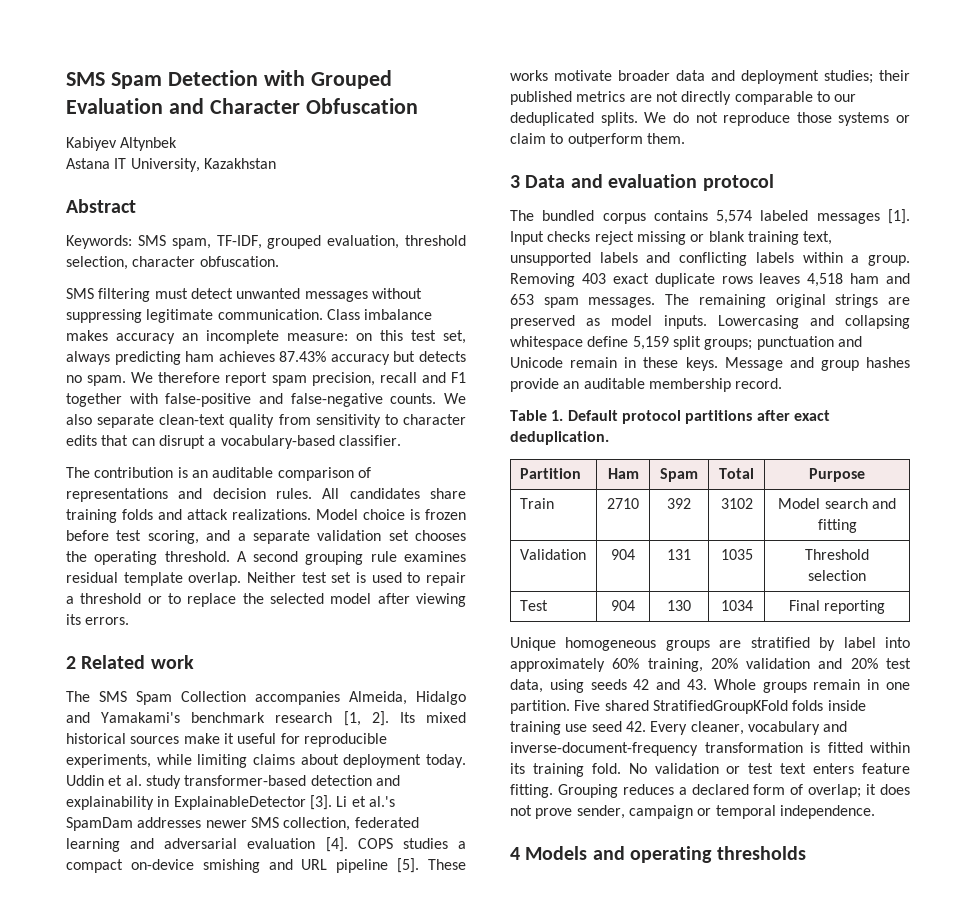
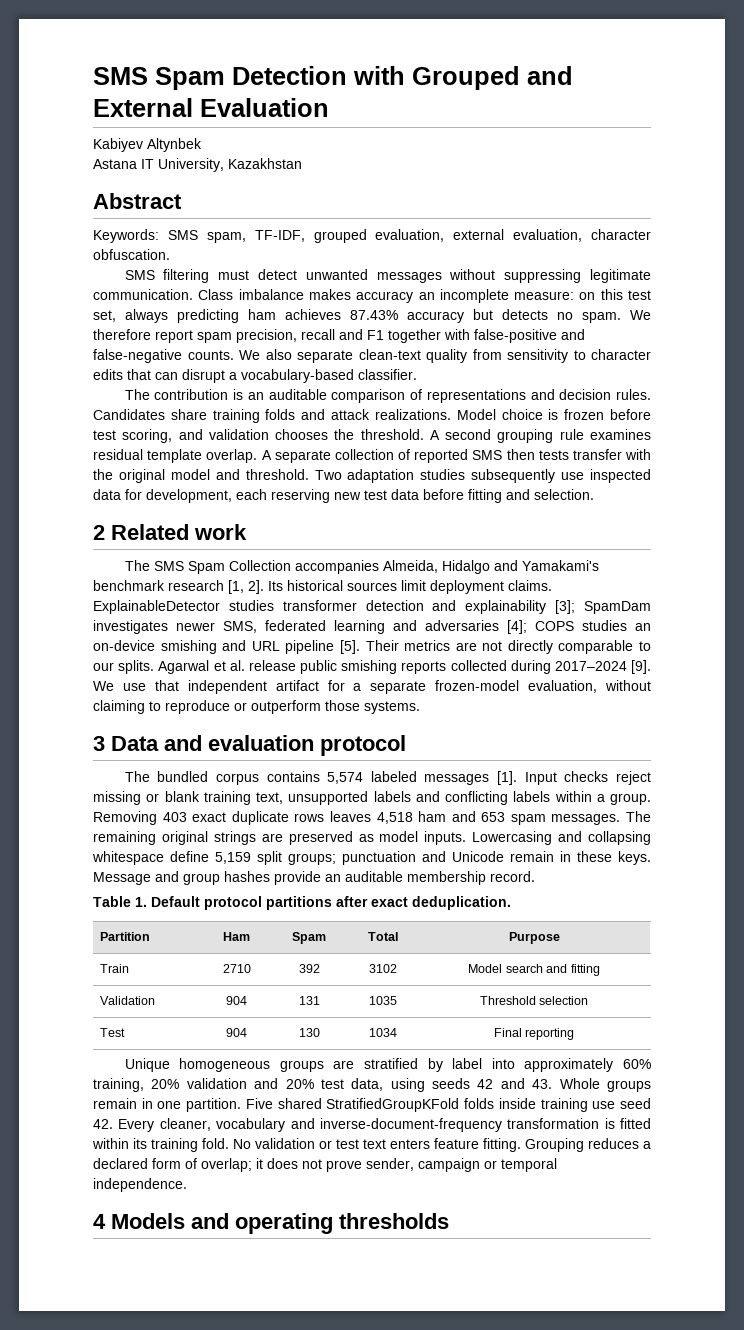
- SMS Spam Detection with Grouped Evaluation and Character Obfuscation
+ SMS Spam Detection with Grouped and External Evaluation
- Keywords: SMS spam, TF-IDF, grouped evaluation, threshold selection, character obfuscation.
+ Keywords: SMS spam, TF-IDF, grouped evaluation, external evaluation, character obfuscation.
- All candidates share training folds and attack realizations.
+ Candidates share training folds and attack realizations.
- Model choice is frozen before test scoring, and a separate validation set chooses the operating threshold.
+ Model choice is frozen before test scoring, and validation chooses the threshold.
- Neither test set is used to repair a threshold or to replace the selected model after viewing its errors.
+ A separate collection of reported SMS then tests transfer with the original model and threshold. Two adaptation studies subsequently use inspected data for development, each reserving new test data before fitting and selection.
- Its mixed historical sources make it useful for reproducible experiments, while limiting claims about deployment today. Uddin et al. study transformer-based detection and explainability in ExplainableDetector [3]. Li et al.'s SpamDam addresses newer SMS collection, federated learning and adversarial evaluation [4]. COPS studies a compact on-device smishing and URL pipeline [5].
+ Its historical sources limit deployment claims. ExplainableDetector studies transformer detection and explainability [3]; SpamDam investigates newer SMS, federated learning and adversaries [4]; COPS studies an on-device smishing and URL pipeline [5].
- These works motivate broader data and deployment studies; their published metrics are not directly comparable to our deduplicated splits. We do not reproduce those systems or claim to outperform them.
+ Their metrics are not directly comparable to our splits. Agarwal et al. release public smishing reports collected during 2017–2024 [9]. We use that independent artifact for a separate frozen-model evaluation, without claiming to reproduce or outperform those systems.

